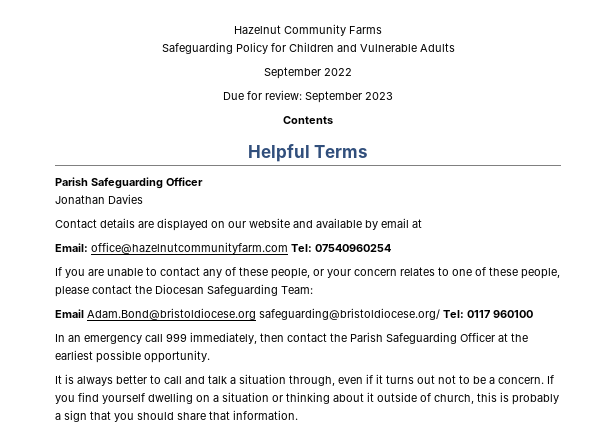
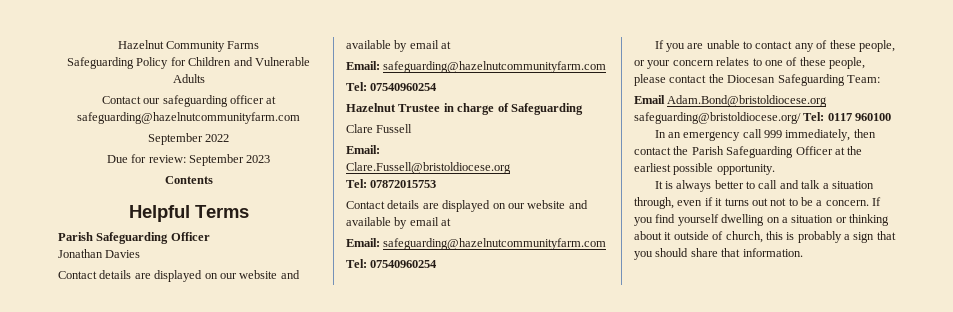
+ Contact our safeguarding officer at safeguarding@hazelnutcommunityfarm.com
  Jonathan Davies
  Contact details are displayed on our website and available by email at
- Email: office@hazelnutcommunityfarm.com Tel: 07540960254
+ Email: safeguarding@hazelnutcommunityfarm.com
+ Tel: 07540960254
+ Hazelnut Trustee in charge of Safeguarding
+ Clare Fussell
+ Email:
+ Clare.Fussell@bristoldiocese.org
+ Tel: 07872015753
+ Contact details are displayed on our website and available by email at
+ Email: safeguarding@hazelnutcommunityfarm.com
+ Tel: 07540960254

